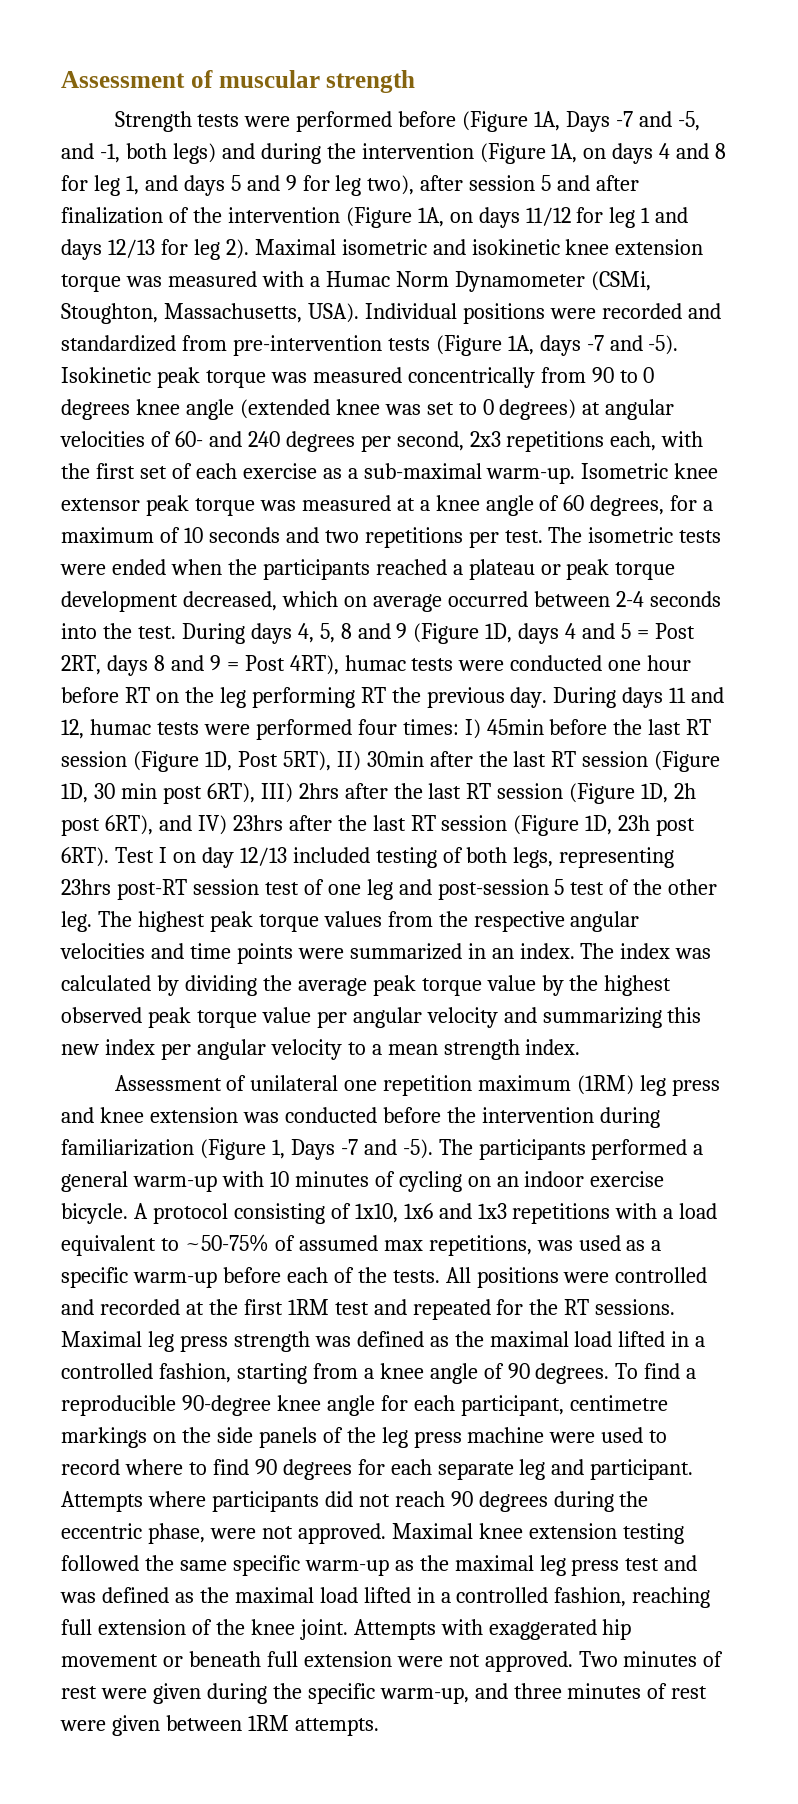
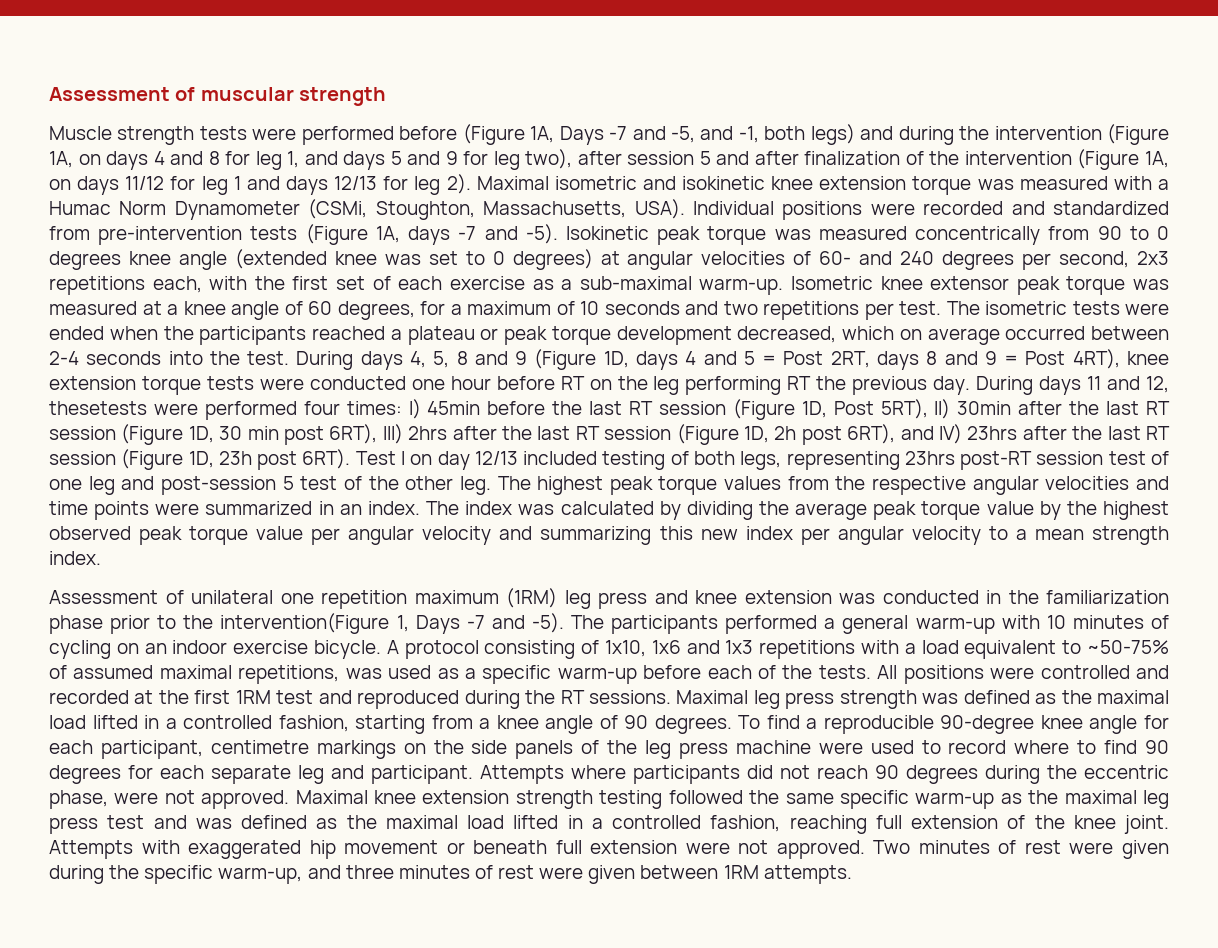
- Strength tests were performed before (Figure 1A, Days -7 and -5, and -1, both legs) and during the intervention (Figure 1A, on days 4 and 8 for leg 1, and days 5 and 9 for leg two), after session 5 and after finalization of the intervention (Figure 1A, on days 11/12 for leg 1 and days 12/13 for leg 2).
+ Muscle strength tests were performed before (Figure 1A, Days -7 and -5, and -1, both legs) and during the intervention (Figure 1A, on days 4 and 8 for leg 1, and days 5 and 9 for leg two), after session 5 and after finalization of the intervention (Figure 1A, on days 11/12 for leg 1 and days 12/13 for leg 2).
- During days 4, 5, 8 and 9 (Figure 1D, days 4 and 5 = Post 2RT, days 8 and 9 = Post 4RT), humac tests were conducted one hour before RT on the leg performing RT the previous day.
+ During days 4, 5, 8 and 9 (Figure 1D, days 4 and 5 = Post 2RT, days 8 and 9 = Post 4RT), knee extension torque tests were conducted one hour before RT on the leg performing RT the previous day.
- During days 11 and 12, humac tests were performed four times: I) 45min before the last RT session (Figure 1D, Post 5RT), II) 30min after the last RT session (Figure 1D, 30 min post 6RT), III) 2hrs after the last RT session (Figure 1D, 2h post 6RT), and IV) 23hrs after the last RT session (Figure 1D, 23h post 6RT).
+ During days 11 and 12, thesetests were performed four times: I) 45min before the last RT session (Figure 1D, Post 5RT), II) 30min after the last RT session (Figure 1D, 30 min post 6RT), III) 2hrs after the last RT session (Figure 1D, 2h post 6RT), and IV) 23hrs after the last RT session (Figure 1D, 23h post 6RT).
- Assessment of unilateral one repetition maximum (1RM) leg press and knee extension was conducted before the intervention during familiarization (Figure 1, Days -7 and -5).
+ Assessment of unilateral one repetition maximum (1RM) leg press and knee extension was conducted in the familiarization phase prior to the intervention(Figure 1, Days -7 and -5).
- A protocol consisting of 1x10, 1x6 and 1x3 repetitions with a load equivalent to ~50-75% of assumed max repetitions, was used as a specific warm-up before each of the tests.
+ A protocol consisting of 1x10, 1x6 and 1x3 repetitions with a load equivalent to ~50-75% of assumed maximal repetitions, was used as a specific warm-up before each of the tests.
- All positions were controlled and recorded at the first 1RM test and repeated for the RT sessions.
+ All positions were controlled and recorded at the first 1RM test and reproduced during the RT sessions.
- Maximal knee extension testing followed the same specific warm-up as the maximal leg press test and was defined as the maximal load lifted in a controlled fashion, reaching full extension of the knee joint.
+ Maximal knee extension strength testing followed the same specific warm-up as the maximal leg press test and was defined as the maximal load lifted in a controlled fashion, reaching full extension of the knee joint.

